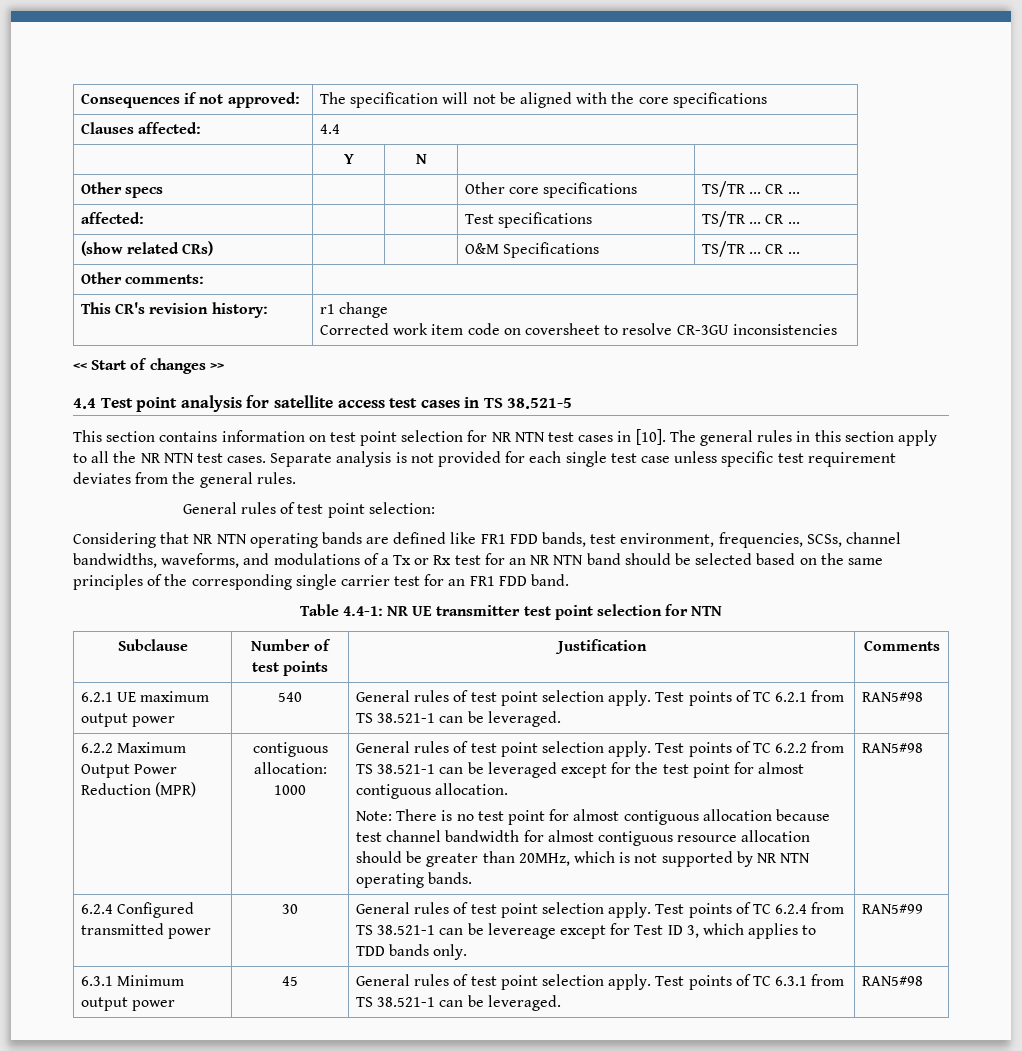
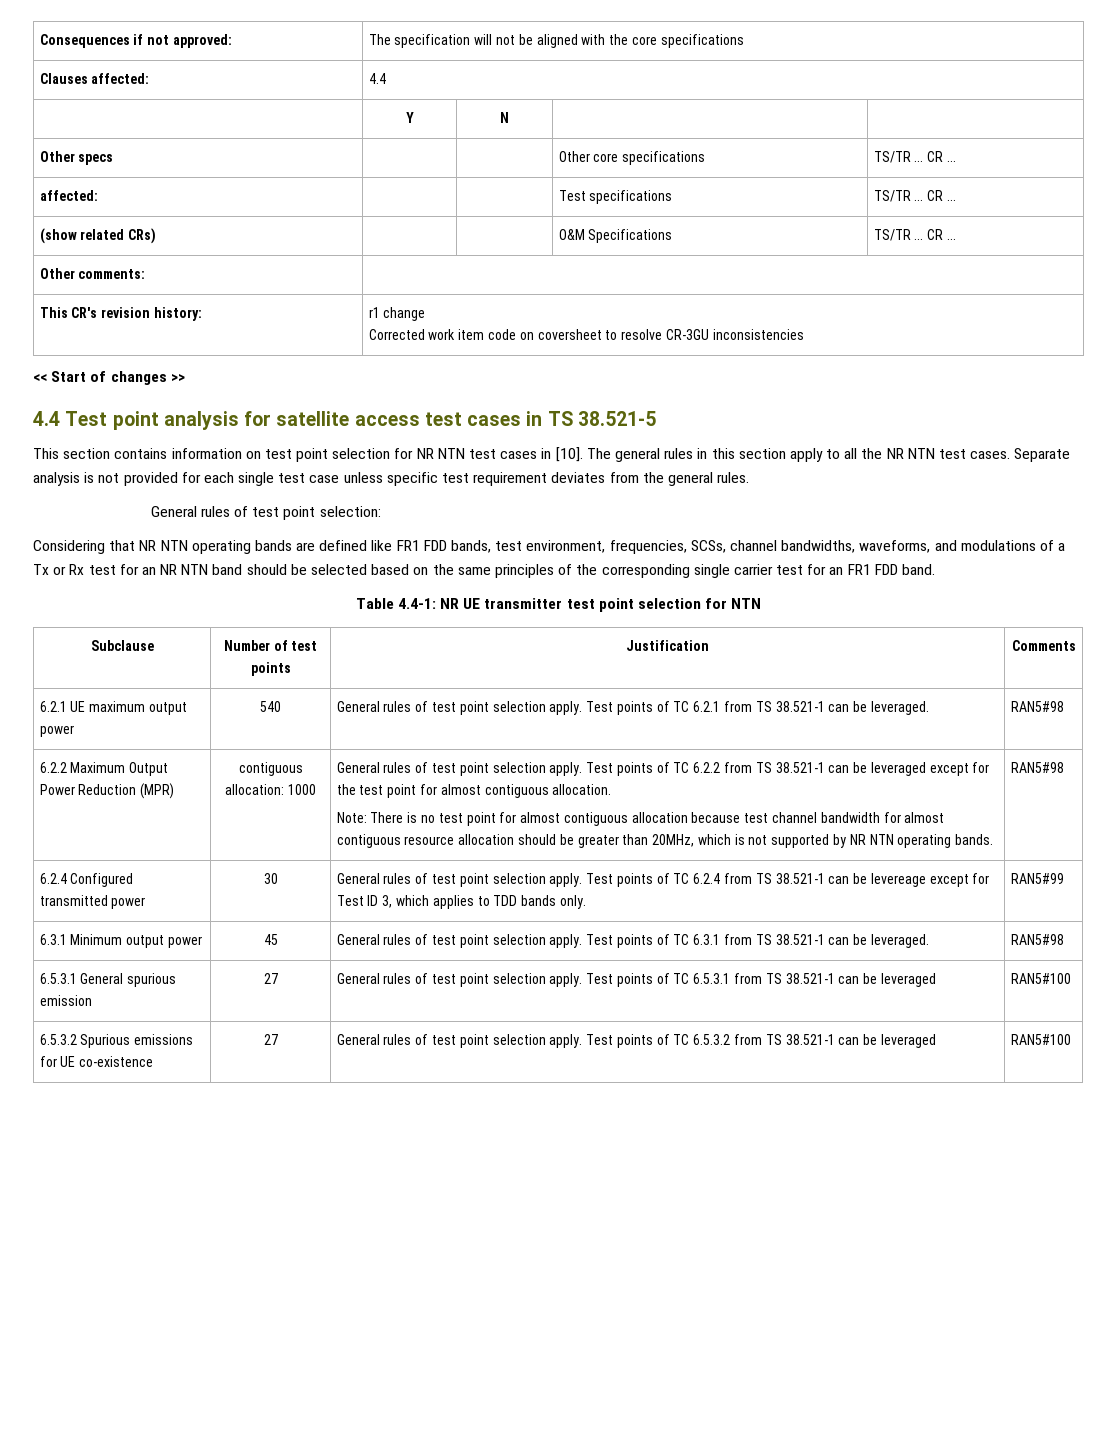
+ 6.5.3.1 General spurious emission | 27 | General rules of test point selection apply. Test points of TC 6.5.3.1 from TS 38.521-1 can be leveraged | RAN5#100
+ 6.5.3.2 Spurious emissions for UE co-existence | 27 | General rules of test point selection apply. Test points of TC 6.5.3.2 from TS 38.521-1 can be leveraged | RAN5#100

